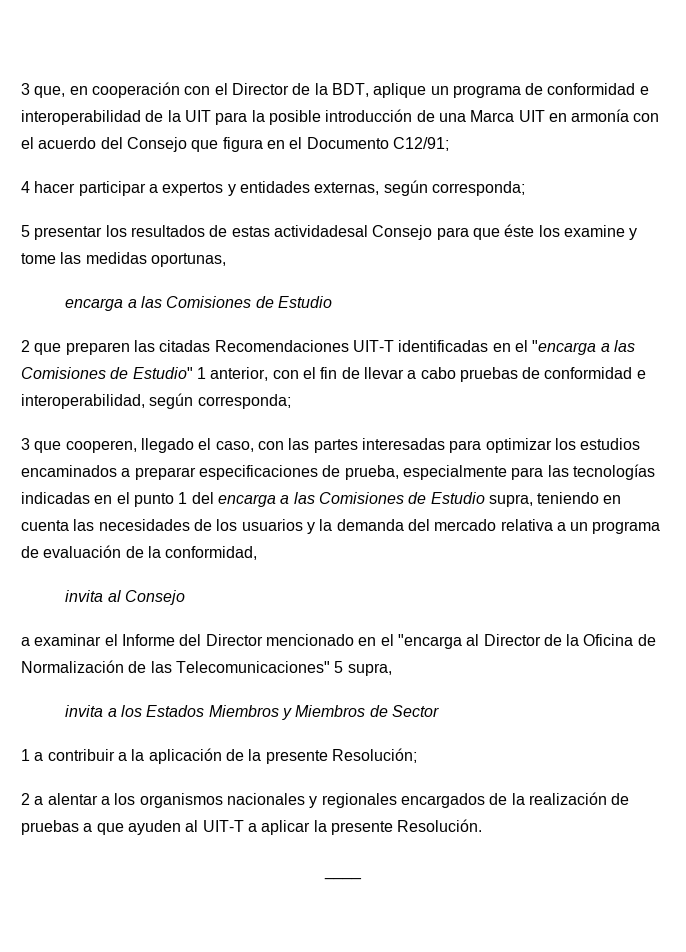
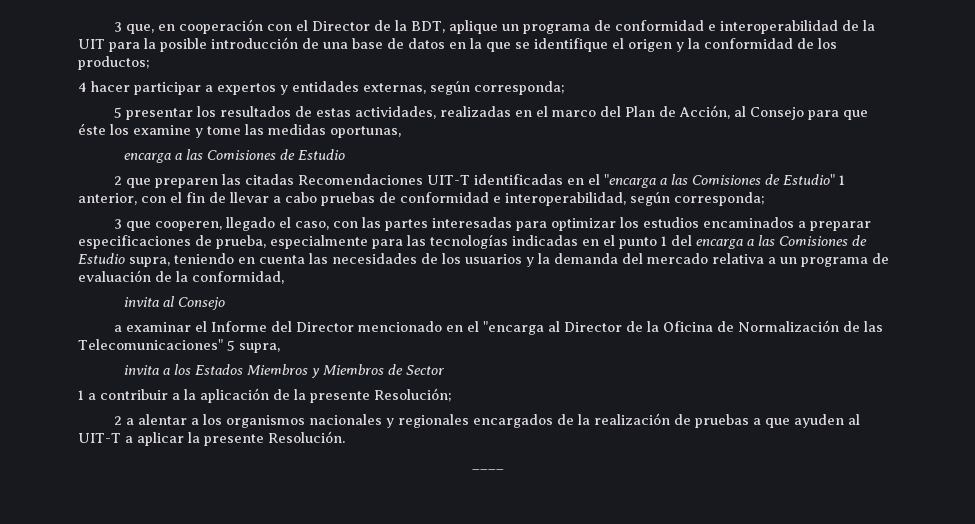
- 3 que, en cooperación con el Director de la BDT, aplique un programa de conformidad e interoperabilidad de la UIT para la posible introducción de una Marca UIT en armonía con el acuerdo del Consejo que figura en el Documento C12/91;
+ 3 que, en cooperación con el Director de la BDT, aplique un programa de conformidad e interoperabilidad de la UIT para la posible introducción de una base de datos en la que se identifique el origen y la conformidad de los productos;
- 5 presentar los resultados de estas actividadesal Consejo para que éste los examine y tome las medidas oportunas,
+ 5 presentar los resultados de estas actividades, realizadas en el marco del Plan de Acción, al Consejo para que éste los examine y tome las medidas oportunas,

